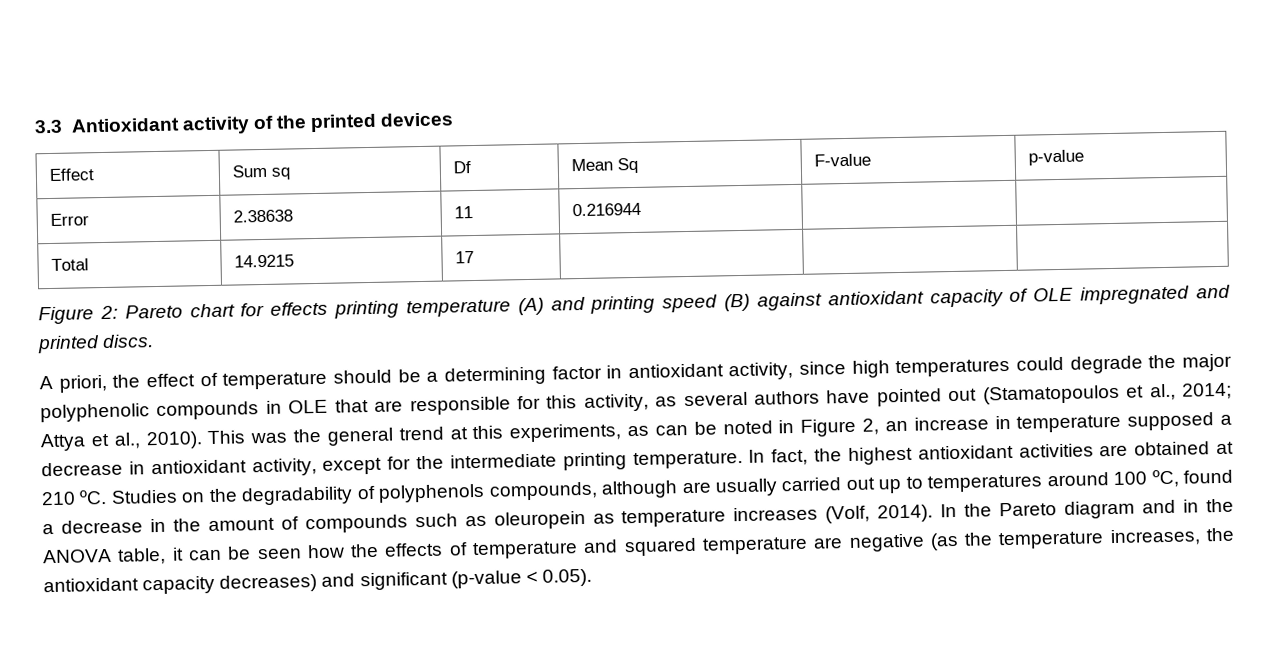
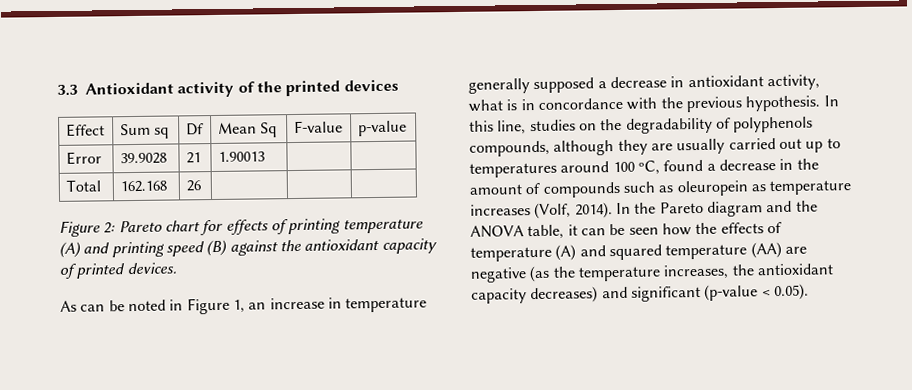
- Error | 2.38638 | 11 | 0.216944 | |
+ Error | 39.9028 | 21 | 1.90013 | |
- Total | 14.9215 | 17 | | |
+ Total | 162.168 | 26 | | |
- Pareto chart for effects printing temperature (A) and printing speed (B) against antioxidant capacity of OLE impregnated and printed discs.
- A priori, the effect of temperature should be a determining factor in antioxidant activity, since high temperatures could degrade the major polyphenolic compounds in OLE that are responsible for this activity, as several authors have pointed out (Stamatopoulos et al., 2014; Attya et al., 2010). This was the general trend at this experiments, as can be noted in Figure 2, an increase in temperature supposed a decrease in antioxidant activity, except for the intermediate printing temperature. In fact, the highest antioxidant activities are obtained at 210 ºC. Studies on the degradability of polyphenols compounds, although are usually carried out up to temperatures around 100 ºC, found a decrease in the amount of compounds such as oleuropein as temperature increases (Volf, 2014).
+ Pareto chart for effects of printing temperature (A) and printing speed (B) against the antioxidant capacity of printed devices.
+ As can be noted in Figure 1, an increase in temperature generally supposed a decrease in antioxidant activity, what is in concordance with the previous hypothesis. In this line, studies on the degradability of polyphenols compounds, although they are usually carried out up to temperatures around 100 ºC, found a decrease in the amount of compounds such as oleuropein as temperature increases (Volf, 2014).
- In the Pareto diagram and in the ANOVA table, it can be seen how the effects of temperature and squared temperature are negative (as the temperature increases, the antioxidant capacity decreases) and significant (p-value < 0.05).
+ In the Pareto diagram and the ANOVA table, it can be seen how the effects of temperature (A) and squared temperature (AA) are negative (as the temperature increases, the antioxidant capacity decreases) and significant (p-value < 0.05).

